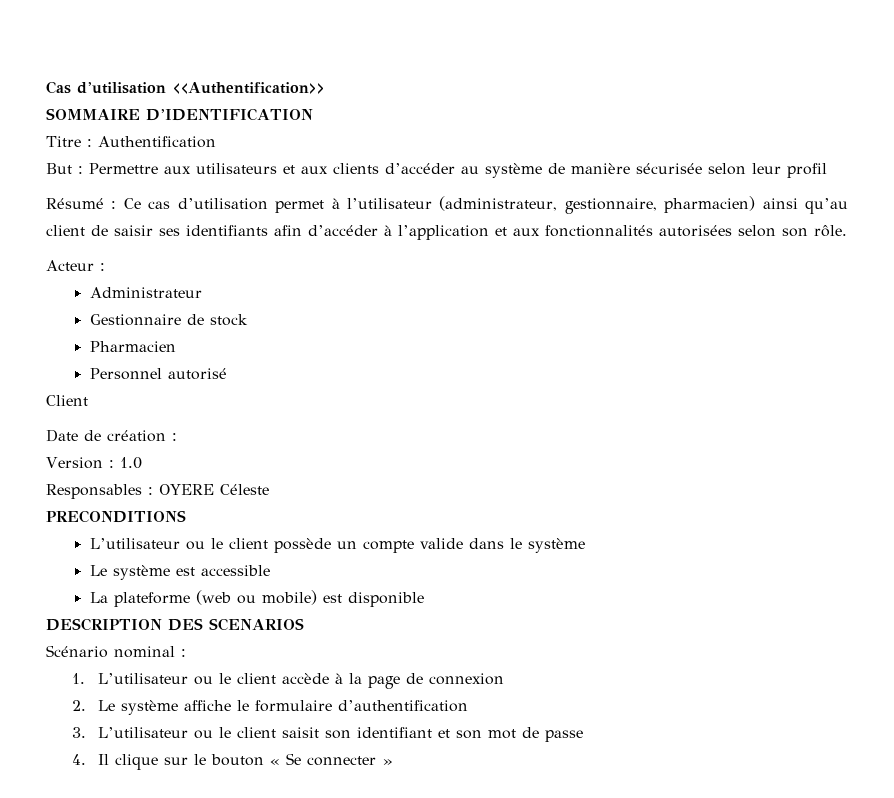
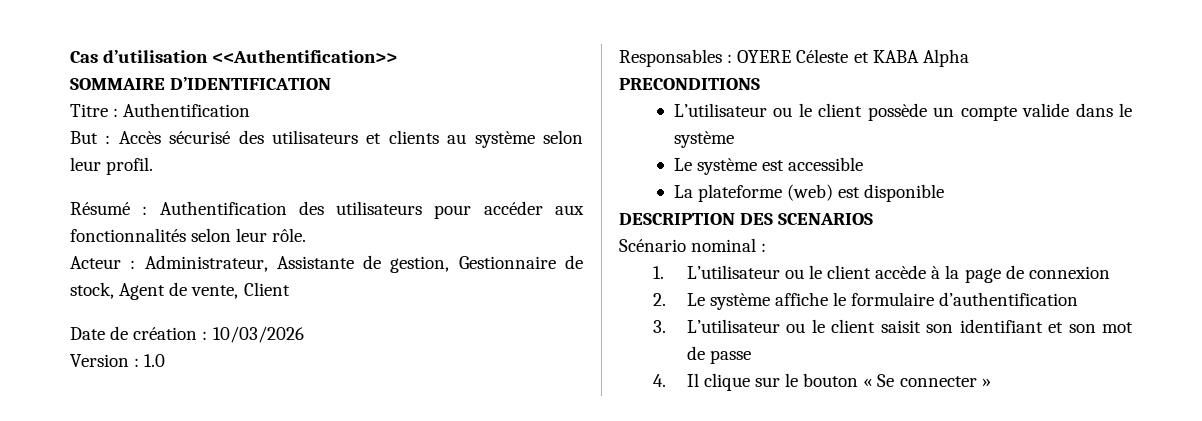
- But : Permettre aux utilisateurs et aux clients d’accéder au système de manière sécurisée selon leur profil
+ But : Accès sécurisé des utilisateurs et clients au système selon leur profil.
- Résumé : Ce cas d’utilisation permet à l’utilisateur (administrateur, gestionnaire, pharmacien) ainsi qu’au client de saisir ses identifiants afin d’accéder à l’application et aux fonctionnalités autorisées selon son rôle.
- Acteur :
- Administrateur
- Gestionnaire de stock
- Pharmacien
- Personnel autorisé
- Client
+ Résumé : Authentification des utilisateurs pour accéder aux fonctionnalités selon leur rôle.
+ Acteur : Administrateur, Assistante de gestion, Gestionnaire de stock, Agent de vente, Client
- Date de création :
+ Date de création : 10/03/2026
- Responsables : OYERE Céleste
+ Responsables : OYERE Céleste et KABA Alpha
- La plateforme (web ou mobile) est disponible
+ La plateforme (web) est disponible

